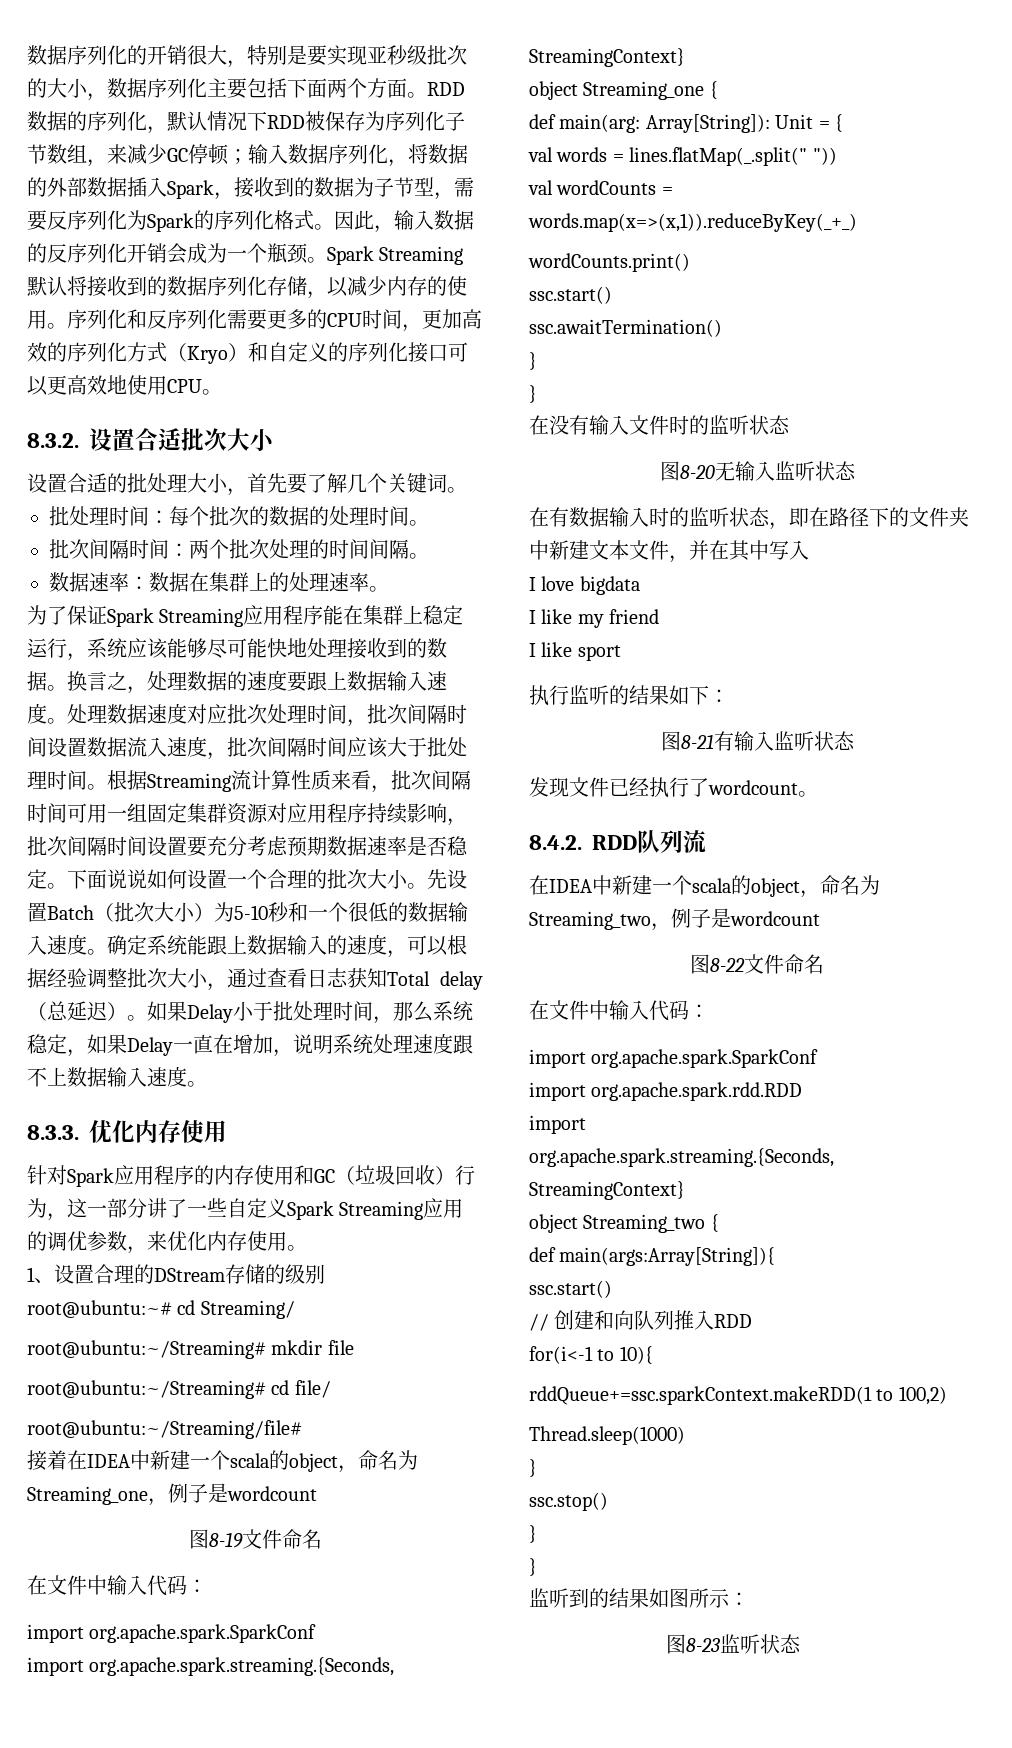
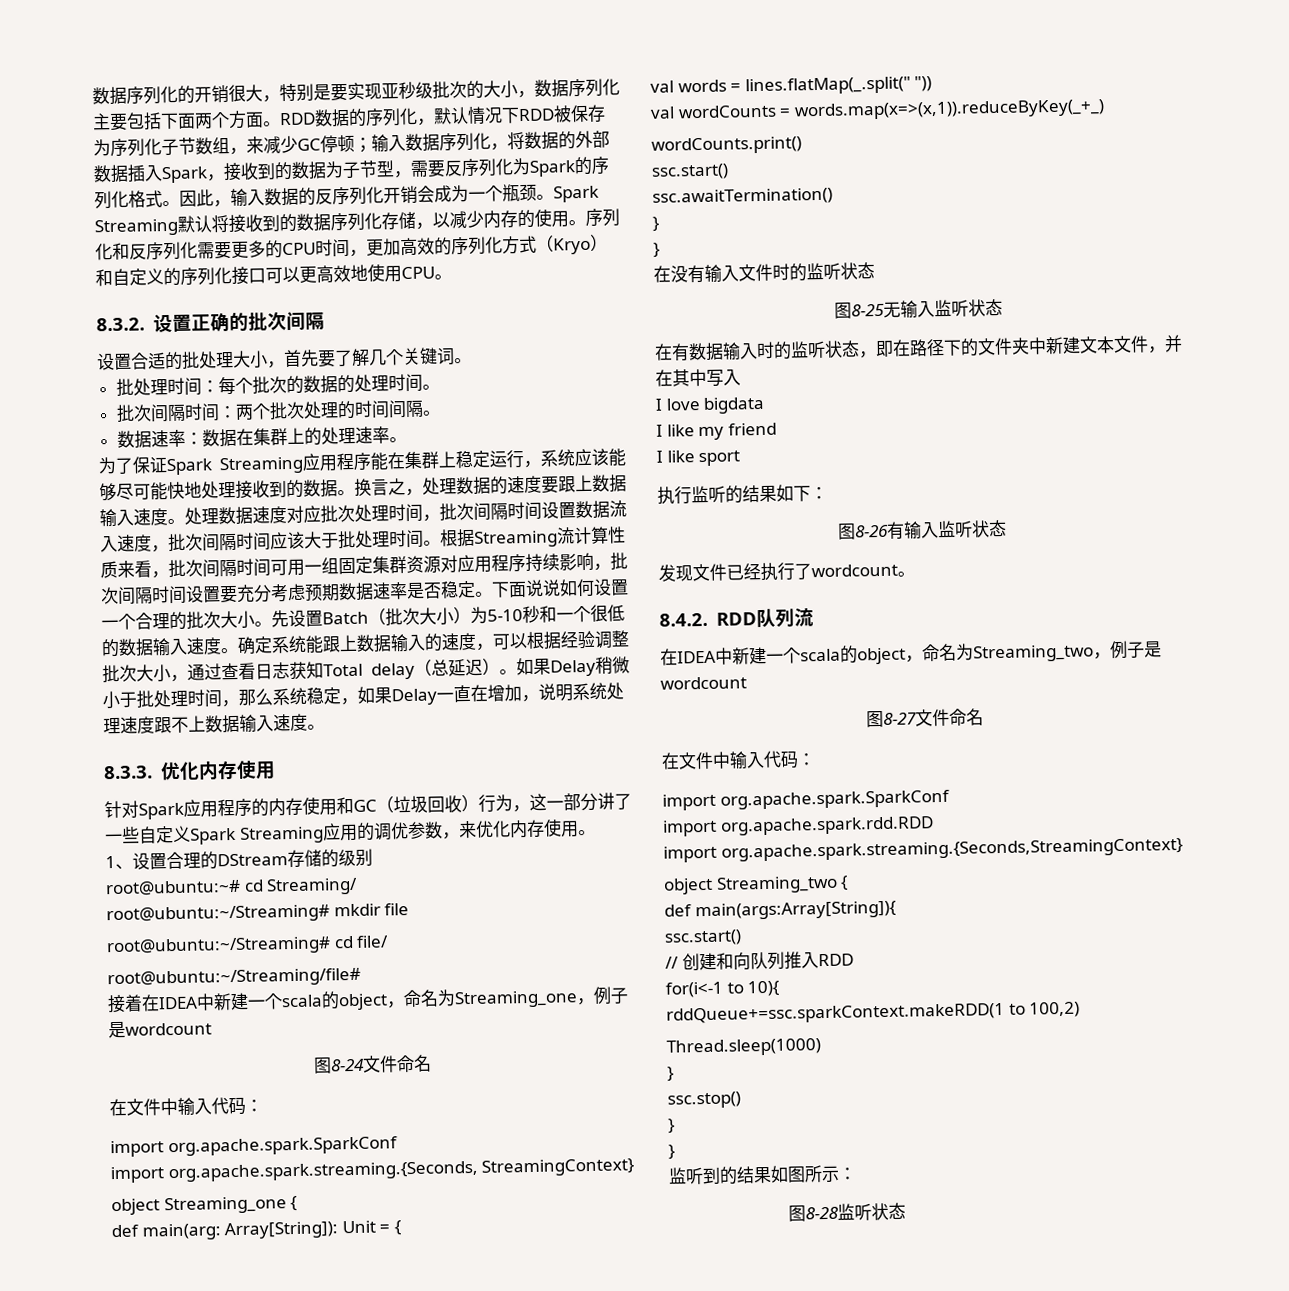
- 8.3.2.设置合适批次大小
+ 8.3.2.设置正确的批次间隔
- 如果Delay小于批处理时间，那么系统稳定，如果Delay一直在增加，说明系统处理速度跟不上数据输入速度。
+ 如果Delay稍微小于批处理时间，那么系统稳定，如果Delay一直在增加，说明系统处理速度跟不上数据输入速度。
- 图8-19文件命名
+ 图8-24文件命名
- 图8-20无输入监听状态
+ 图8-25无输入监听状态
- 图8-21有输入监听状态
+ 图8-26有输入监听状态
- 图8-22文件命名
+ 图8-27文件命名
- 图8-23监听状态
+ 图8-28监听状态

